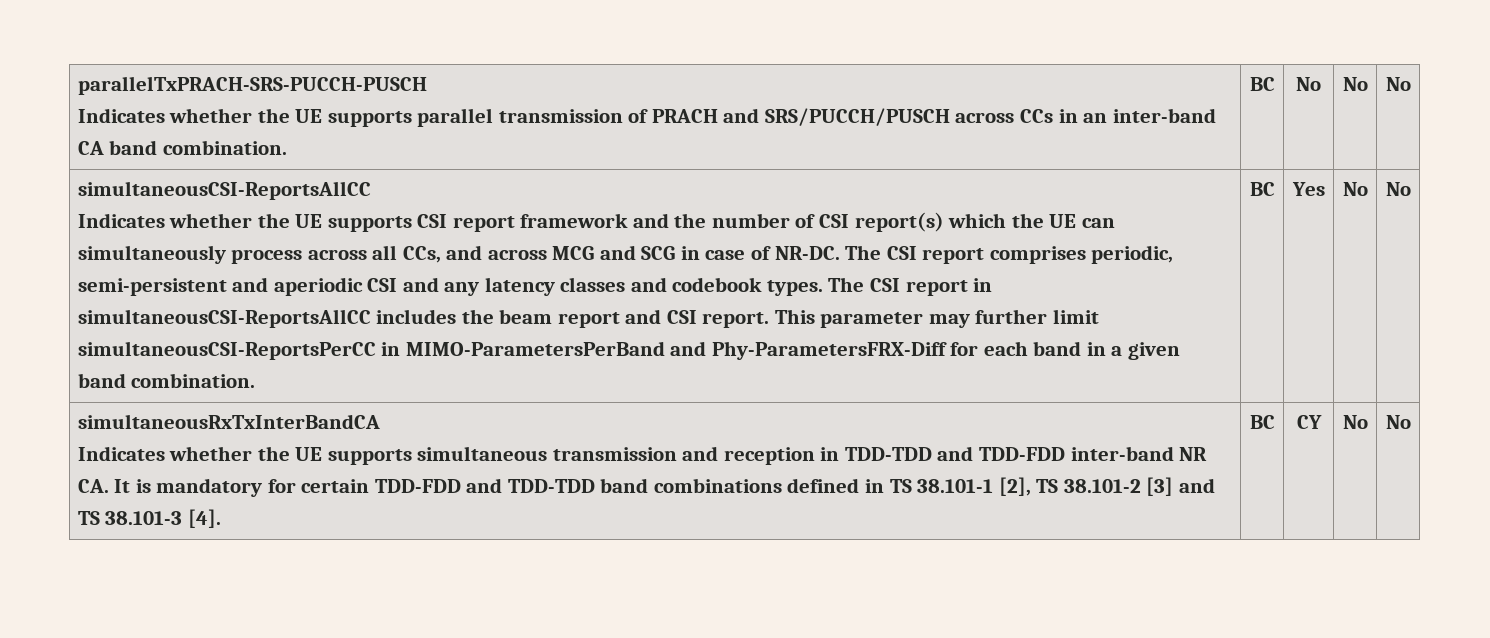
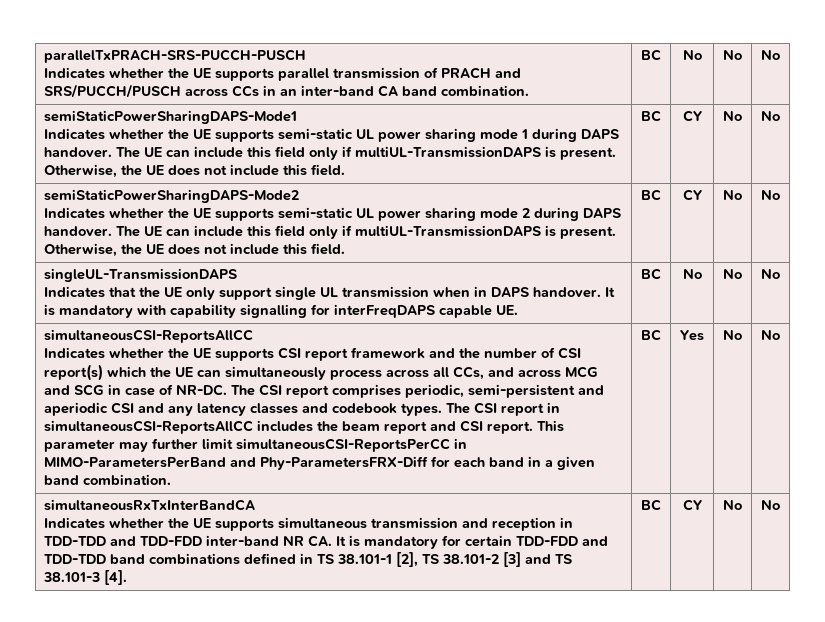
+ semiStaticPowerSharingDAPS-Mode1
+ Indicates whether the UE supports semi-static UL power sharing mode 1 during DAPS handover. The UE can include this field only if multiUL-TransmissionDAPS is present. Otherwise, the UE does not include this field. | BC | CY | No | No
+ semiStaticPowerSharingDAPS-Mode2
+ Indicates whether the UE supports semi-static UL power sharing mode 2 during DAPS handover. The UE can include this field only if multiUL-TransmissionDAPS is present. Otherwise, the UE does not include this field. | BC | CY | No | No
+ singleUL-TransmissionDAPS
+ Indicates that the UE only support single UL transmission when in DAPS handover. It is mandatory with capability signalling for interFreqDAPS capable UE. | BC | No | No | No

